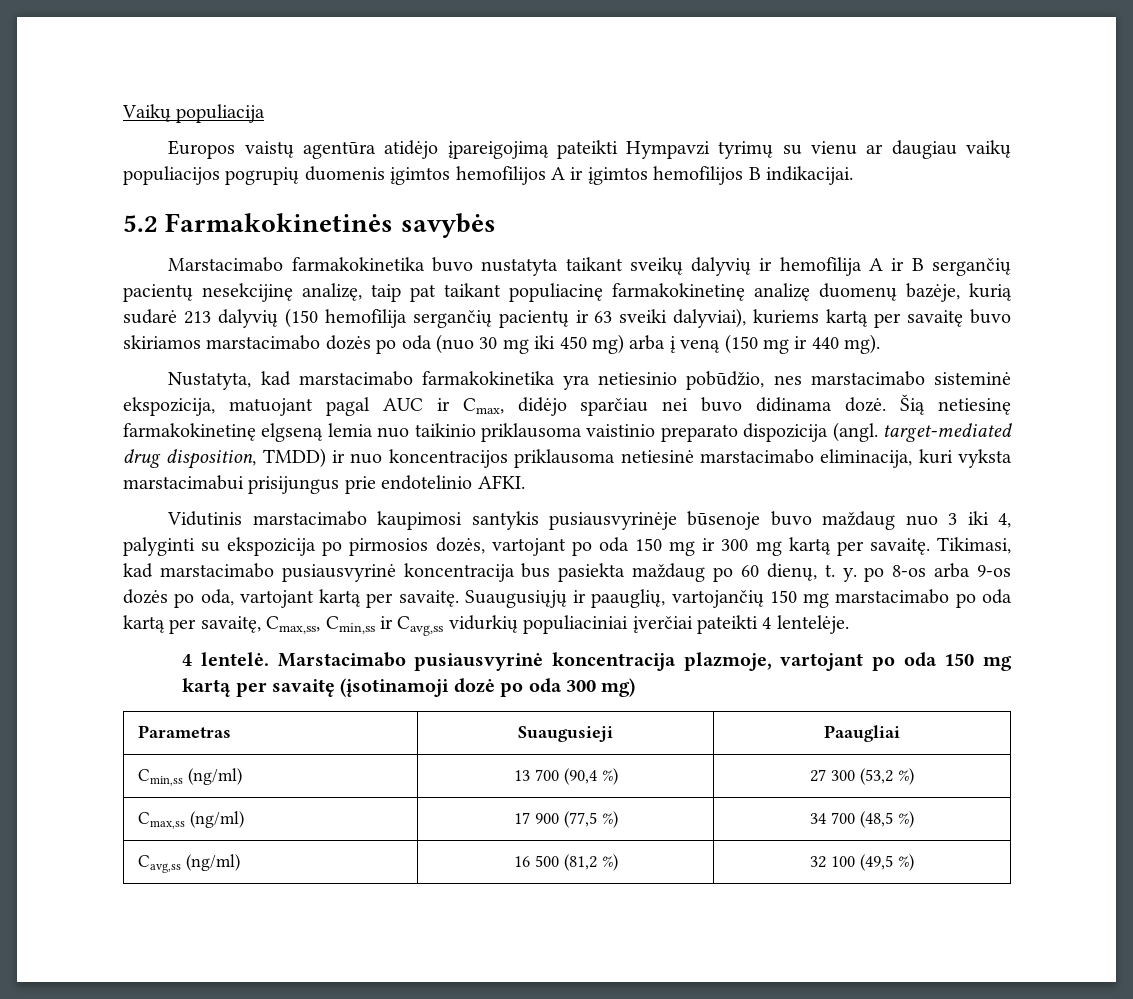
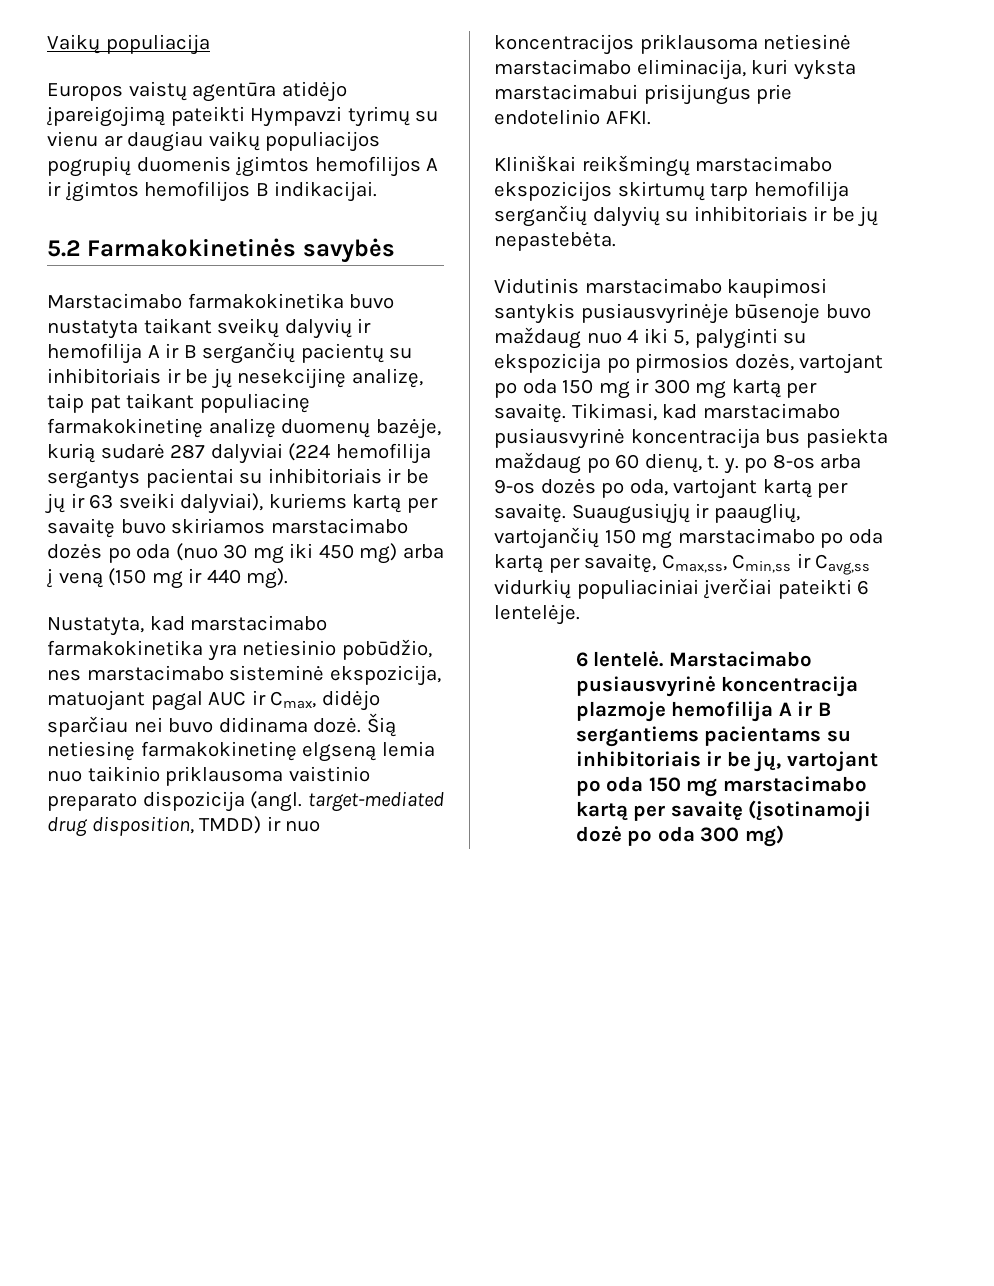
- Marstacimabo farmakokinetika buvo nustatyta taikant sveikų dalyvių ir hemofilija A ir B sergančių pacientų nesekcijinę analizę, taip pat taikant populiacinę farmakokinetinę analizę duomenų bazėje, kurią sudarė 213 dalyvių (150 hemofilija sergančių pacientų ir 63 sveiki dalyviai), kuriems kartą per savaitę buvo skiriamos marstacimabo dozės po oda (nuo 30 mg iki 450 mg) arba į veną (150 mg ir 440 mg).
+ Marstacimabo farmakokinetika buvo nustatyta taikant sveikų dalyvių ir hemofilija A ir B sergančių pacientų su inhibitoriais ir be jų nesekcijinę analizę, taip pat taikant populiacinę farmakokinetinę analizę duomenų bazėje, kurią sudarė 287 dalyviai (224 hemofilija sergantys pacientai su inhibitoriais ir be jų ir 63 sveiki dalyviai), kuriems kartą per savaitę buvo skiriamos marstacimabo dozės po oda (nuo 30 mg iki 450 mg) arba į veną (150 mg ir 440 mg).
+ Kliniškai reikšmingų marstacimabo ekspozicijos skirtumų tarp hemofilija sergančių dalyvių su inhibitoriais ir be jų nepastebėta.
- Vidutinis marstacimabo kaupimosi santykis pusiausvyrinėje būsenoje buvo maždaug nuo 3 iki 4, palyginti su ekspozicija po pirmosios dozės, vartojant po oda 150 mg ir 300 mg kartą per savaitę.
+ Vidutinis marstacimabo kaupimosi santykis pusiausvyrinėje būsenoje buvo maždaug nuo 4 iki 5, palyginti su ekspozicija po pirmosios dozės, vartojant po oda 150 mg ir 300 mg kartą per savaitę.
- Suaugusiųjų ir paauglių, vartojančių 150 mg marstacimabo po oda kartą per savaitę, Cmax,ss, Cmin,ss ir Cavg,ss vidurkių populiaciniai įverčiai pateikti 4 lentelėje.
+ Suaugusiųjų ir paauglių, vartojančių 150 mg marstacimabo po oda kartą per savaitę, Cmax,ss, Cmin,ss ir Cavg,ss vidurkių populiaciniai įverčiai pateikti 6 lentelėje.
- 4 lentelė.
+ 6 lentelė.
- Marstacimabo pusiausvyrinė koncentracija plazmoje, vartojant po oda 150 mg kartą per savaitę (įsotinamoji dozė po oda 300 mg)
+ Marstacimabo pusiausvyrinė koncentracija plazmoje hemofilija A ir B sergantiems pacientams su inhibitoriais ir be jų, vartojant po oda 150 mg marstacimabo kartą per savaitę (įsotinamoji dozė po oda 300 mg)
- Parametras | Suaugusieji | Paaugliai
- Cmin,ss (ng/ml) | 13 700 (90,4 %) | 27 300 (53,2 %)
- Cmax,ss (ng/ml) | 17 900 (77,5 %) | 34 700 (48,5 %)
- Cavg,ss (ng/ml) | 16 500 (81,2 %) | 32 100 (49,5 %)

